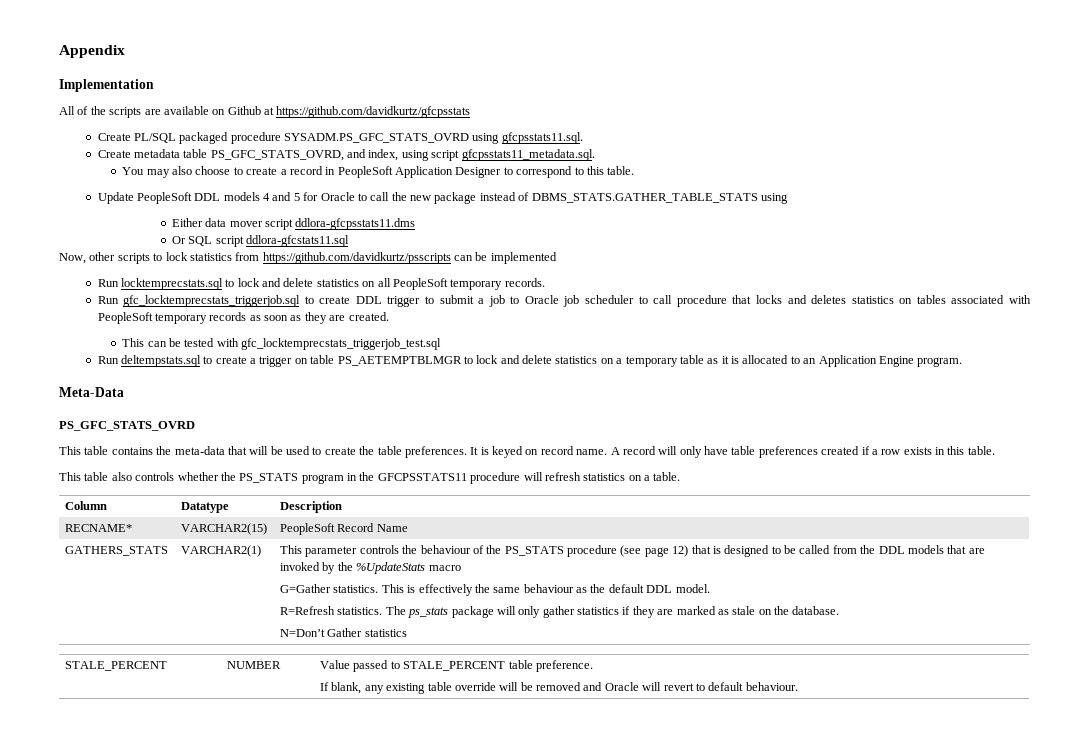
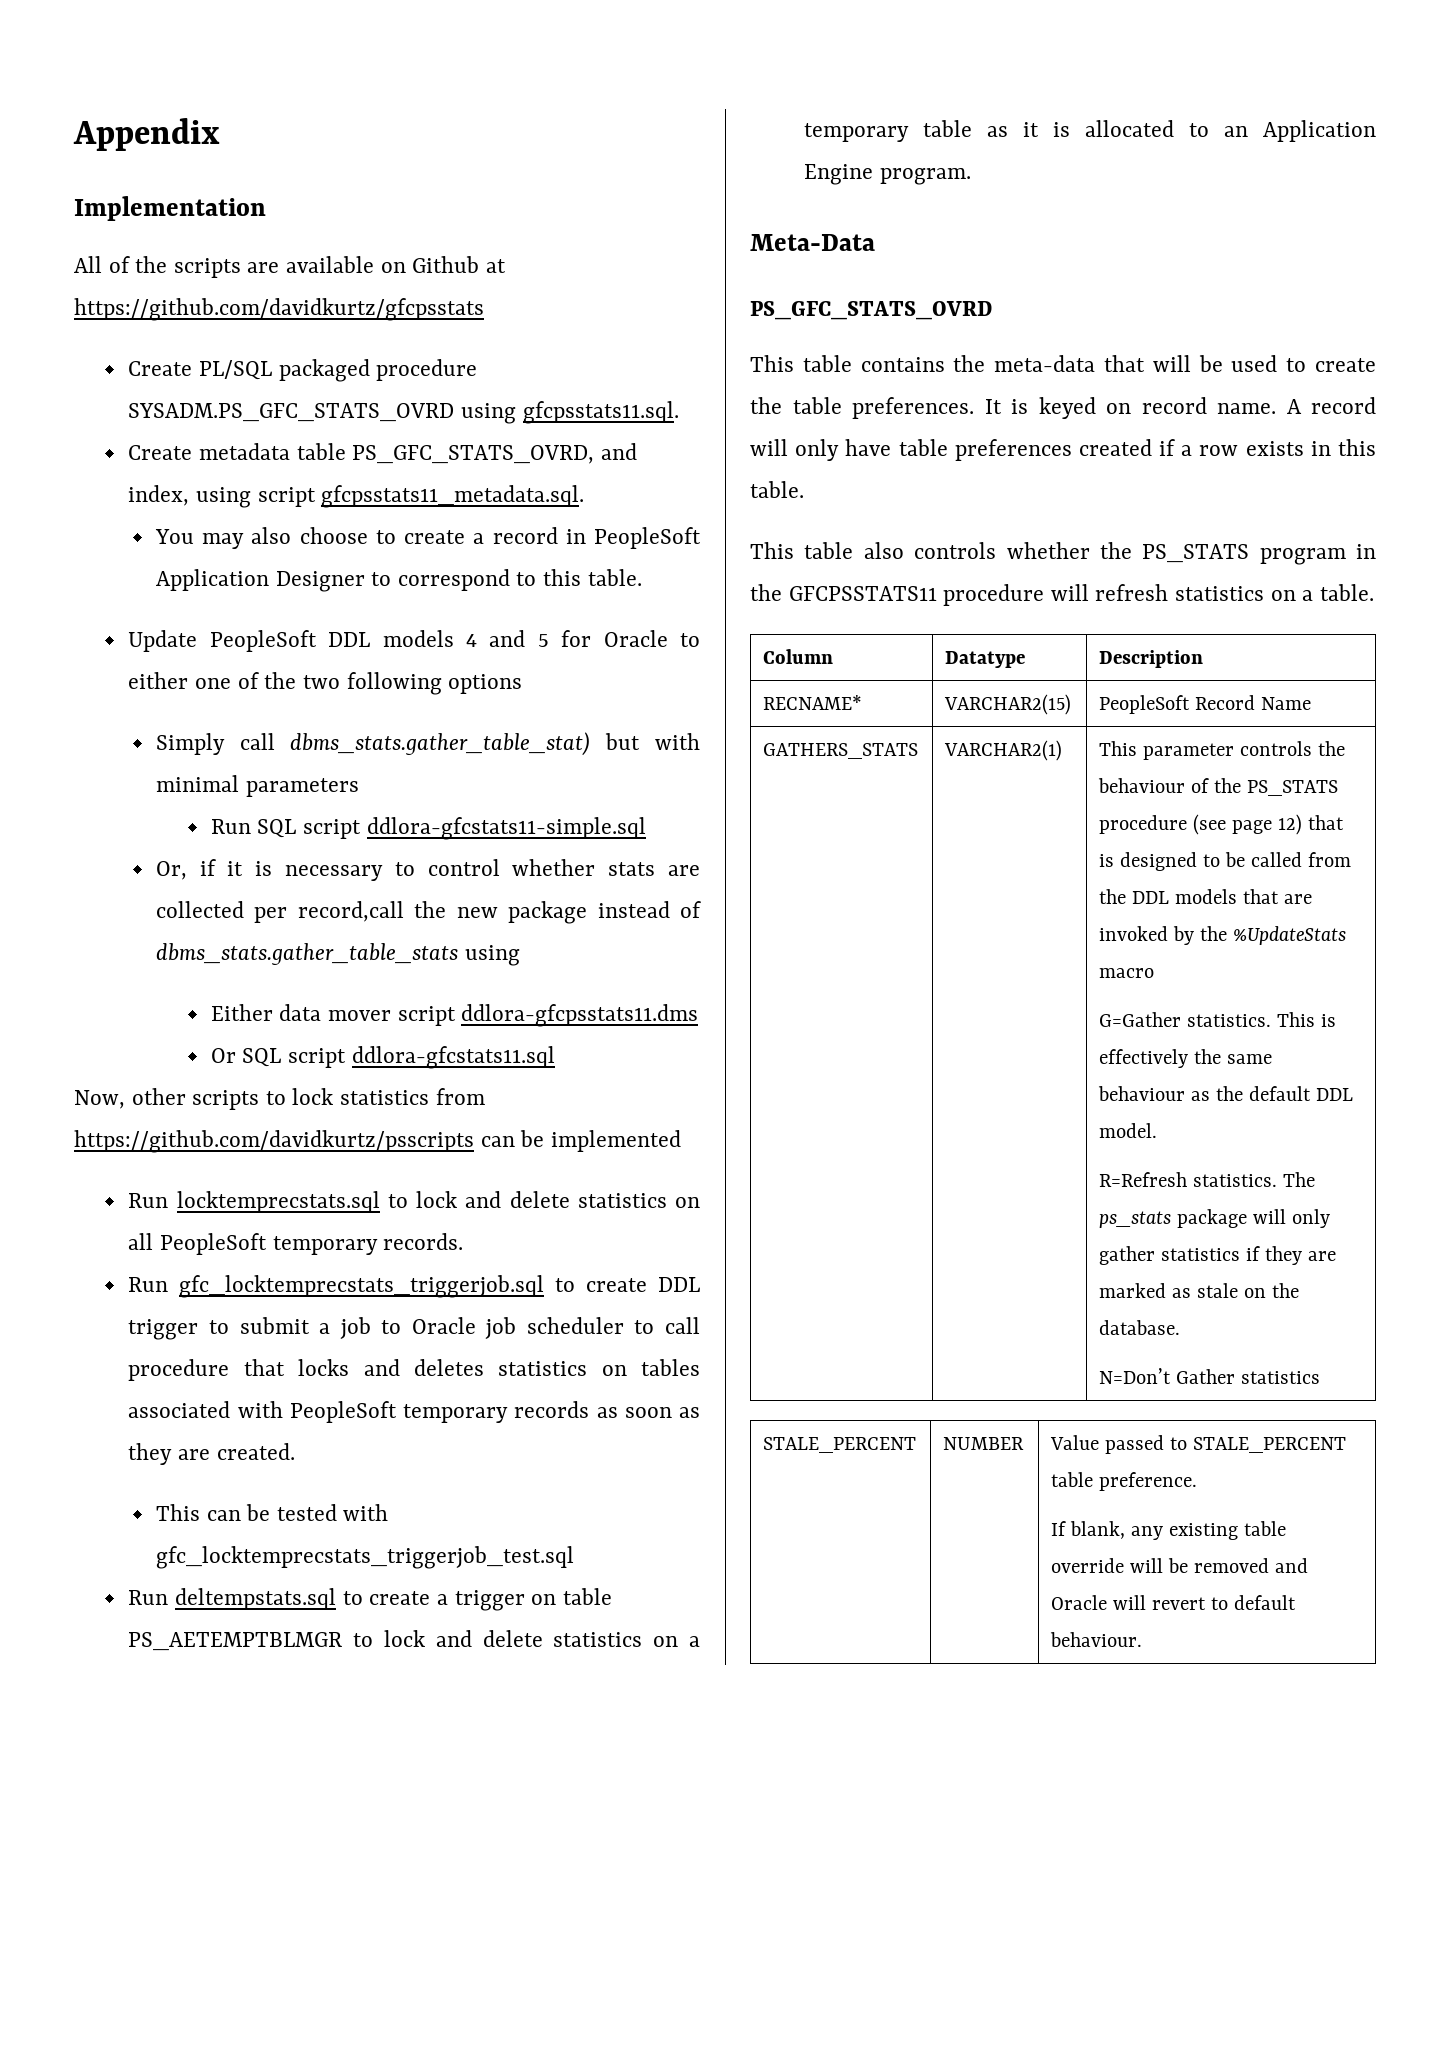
- Update PeopleSoft DDL models 4 and 5 for Oracle to call the new package instead of DBMS_STATS.GATHER_TABLE_STATS using
+ Update PeopleSoft DDL models 4 and 5 for Oracle to either one of the two following options
+ Simply call dbms_stats.gather_table_stat) but with minimal parameters
+ Run SQL script ddlora-gfcstats11-simple.sql
+ Or, if it is necessary to control whether stats are collected per record,call the new package instead of dbms_stats.gather_table_stats using

